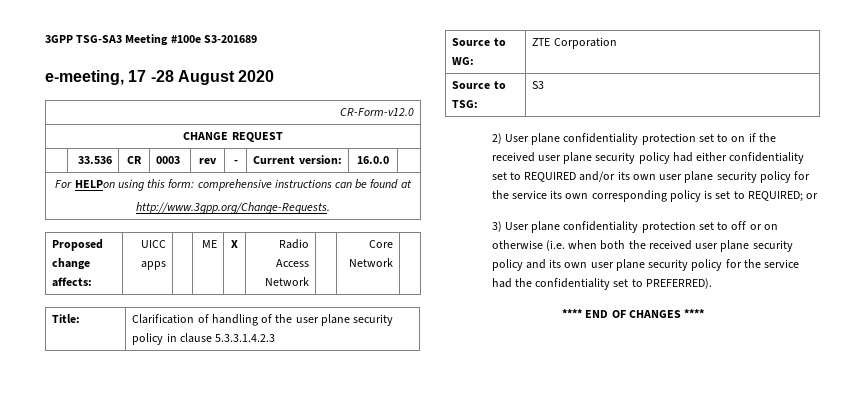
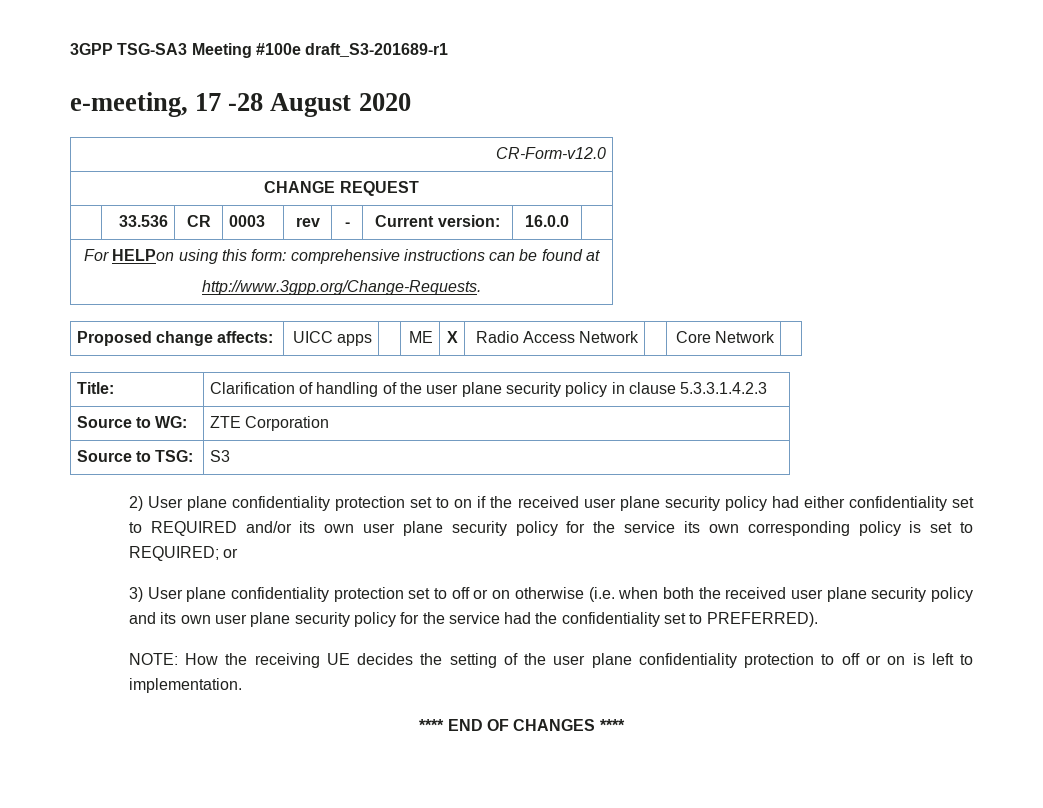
- 3GPP TSG-SA3 Meeting #100e S3-201689
+ 3GPP TSG-SA3 Meeting #100e draft_S3-201689-r1
+ NOTE: How the receiving UE decides the setting of the user plane confidentiality protection to off or on is left to implementation.

